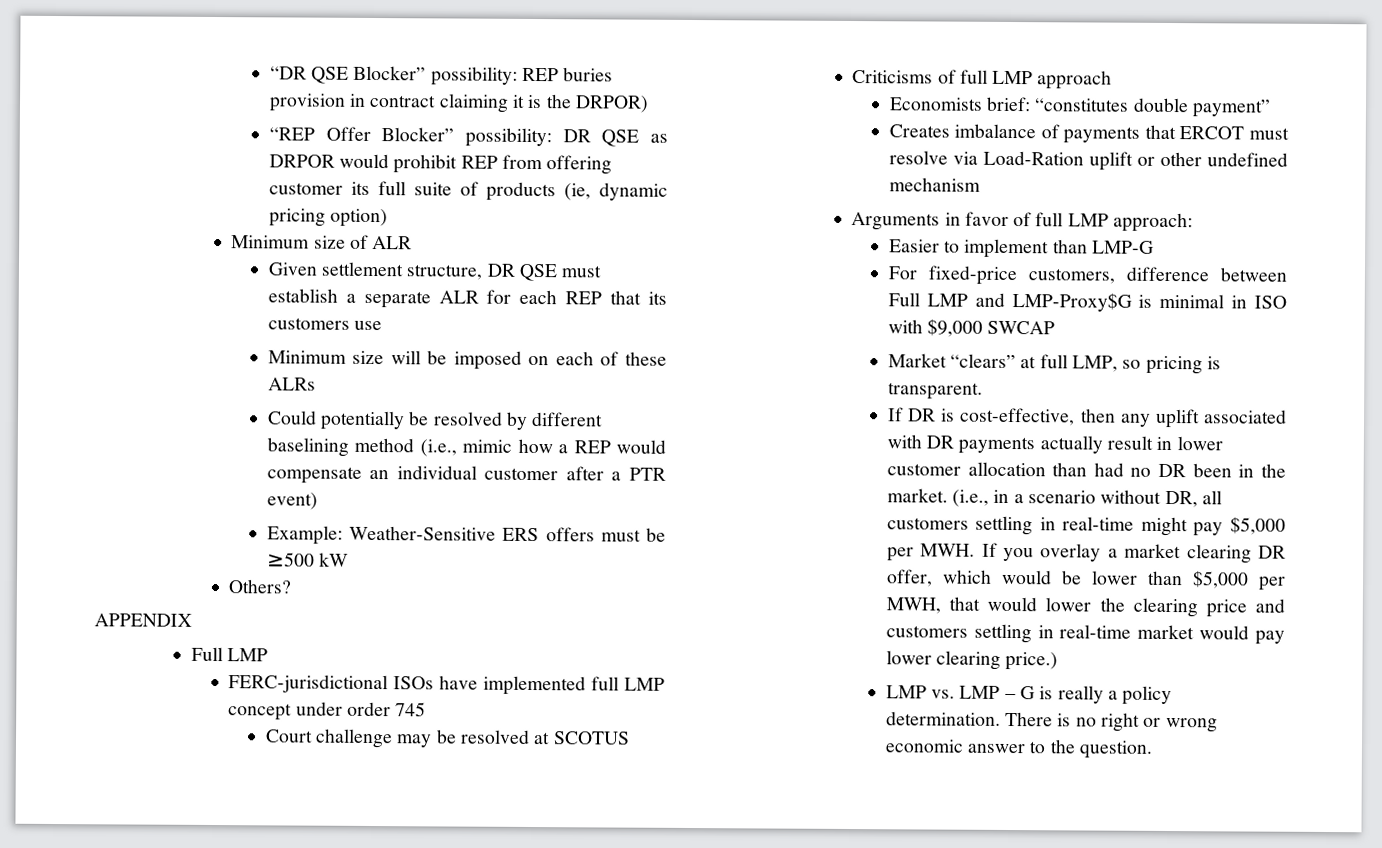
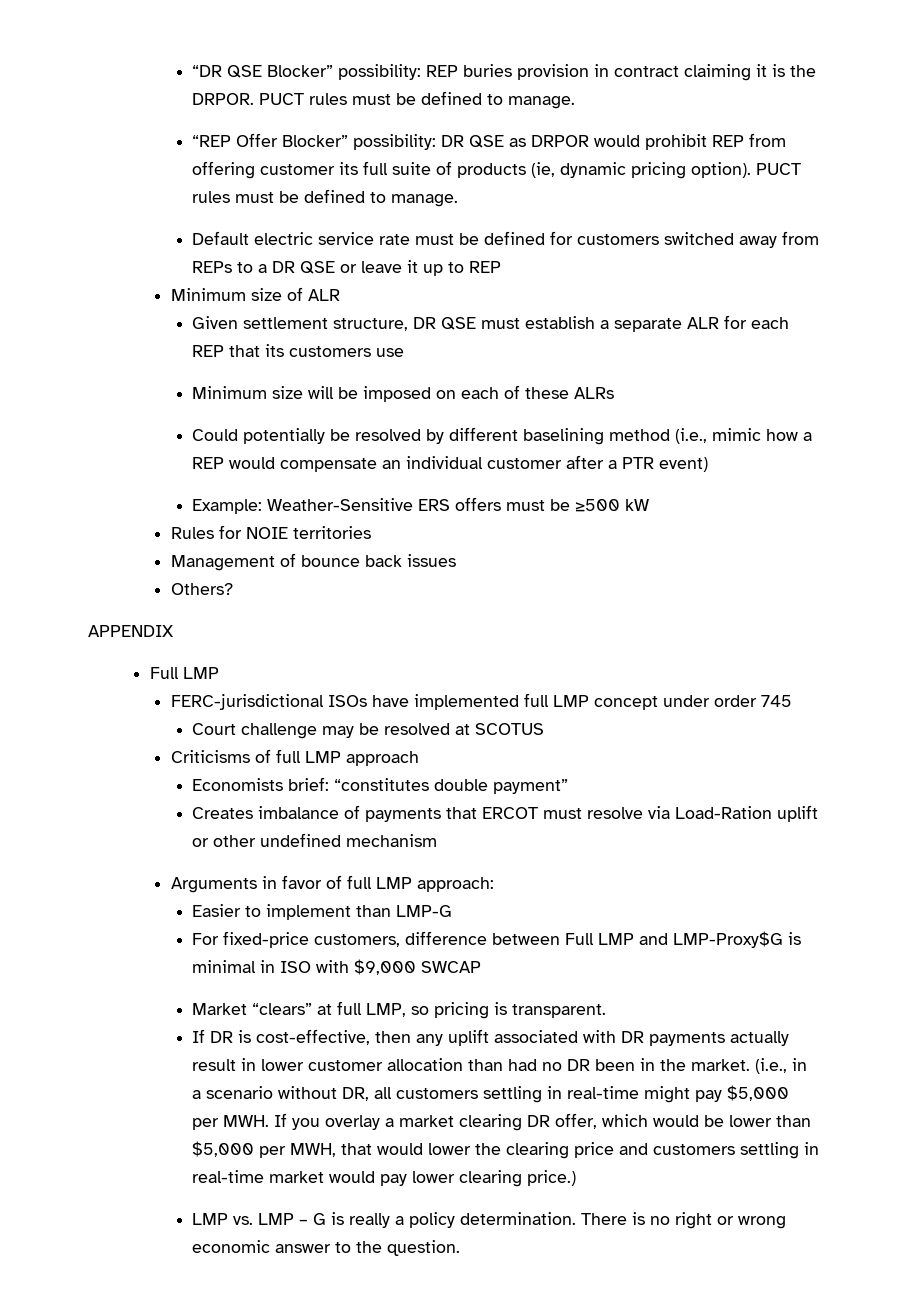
- “DR QSE Blocker” possibility: REP buries provision in contract claiming it is the DRPOR)
+ “DR QSE Blocker” possibility: REP buries provision in contract claiming it is the DRPOR. PUCT rules must be defined to manage.
- “REP Offer Blocker” possibility: DR QSE as DRPOR would prohibit REP from offering customer its full suite of products (ie, dynamic pricing option)
+ “REP Offer Blocker” possibility: DR QSE as DRPOR would prohibit REP from offering customer its full suite of products (ie, dynamic pricing option). PUCT rules must be defined to manage.
+ Default electric service rate must be defined for customers switched away from REPs to a DR QSE or leave it up to REP
+ Rules for NOIE territories
+ Management of bounce back issues

